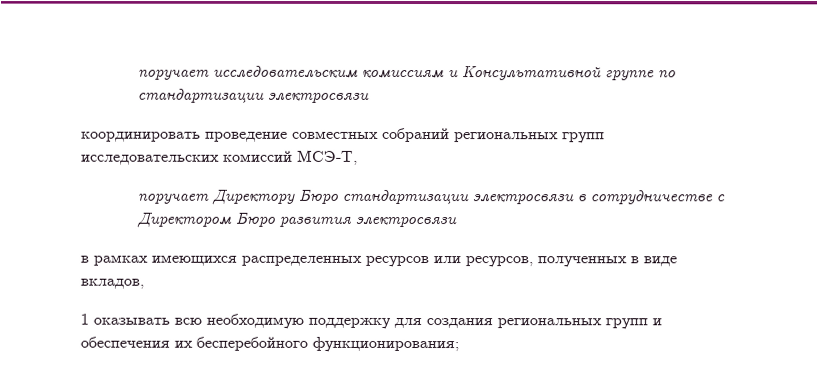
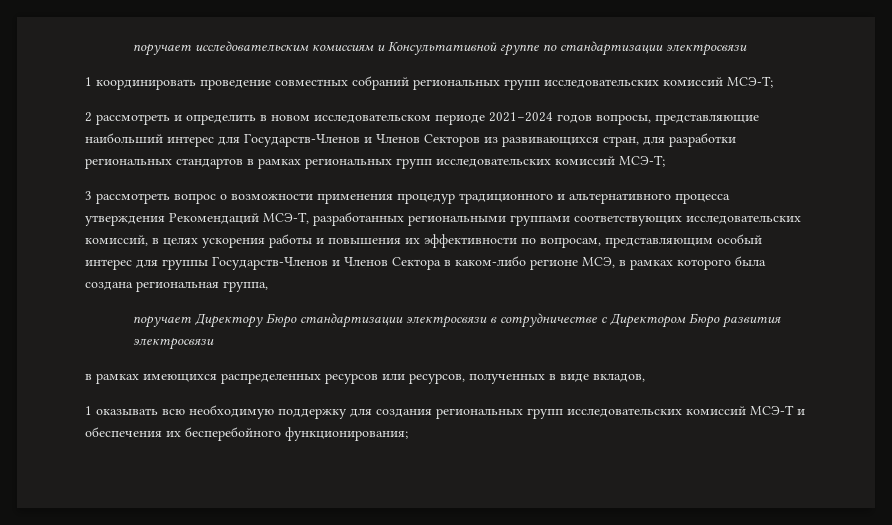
- координировать проведение совместных собраний региональных групп исследовательских комиссий МСЭ-Т,
+ 1 координировать проведение совместных собраний региональных групп исследовательских комиссий МСЭ-Т;
+ 2 рассмотреть и определить в новом исследовательском периоде 2021−2024 годов вопросы, представляющие наибольший интерес для Государств-Членов и Членов Секторов из развивающихся стран, для разработки региональных стандартов в рамках региональных групп исследовательских комиссий МСЭ-Т;
+ 3 рассмотреть вопрос о возможности применения процедур традиционного и альтернативного процесса утверждения Рекомендаций МСЭ-Т, разработанных региональными группами соответствующих исследовательских комиссий, в целях ускорения работы и повышения их эффективности по вопросам, представляющим особый интерес для группы Государств-Членов и Членов Сектора в каком-либо регионе МСЭ, в рамках которого была создана региональная группа,
- 1 оказывать всю необходимую поддержку для создания региональных групп и обеспечения их бесперебойного функционирования;
+ 1 оказывать всю необходимую поддержку для создания региональных групп исследовательских комиссий МСЭ-Т и обеспечения их бесперебойного функционирования;

